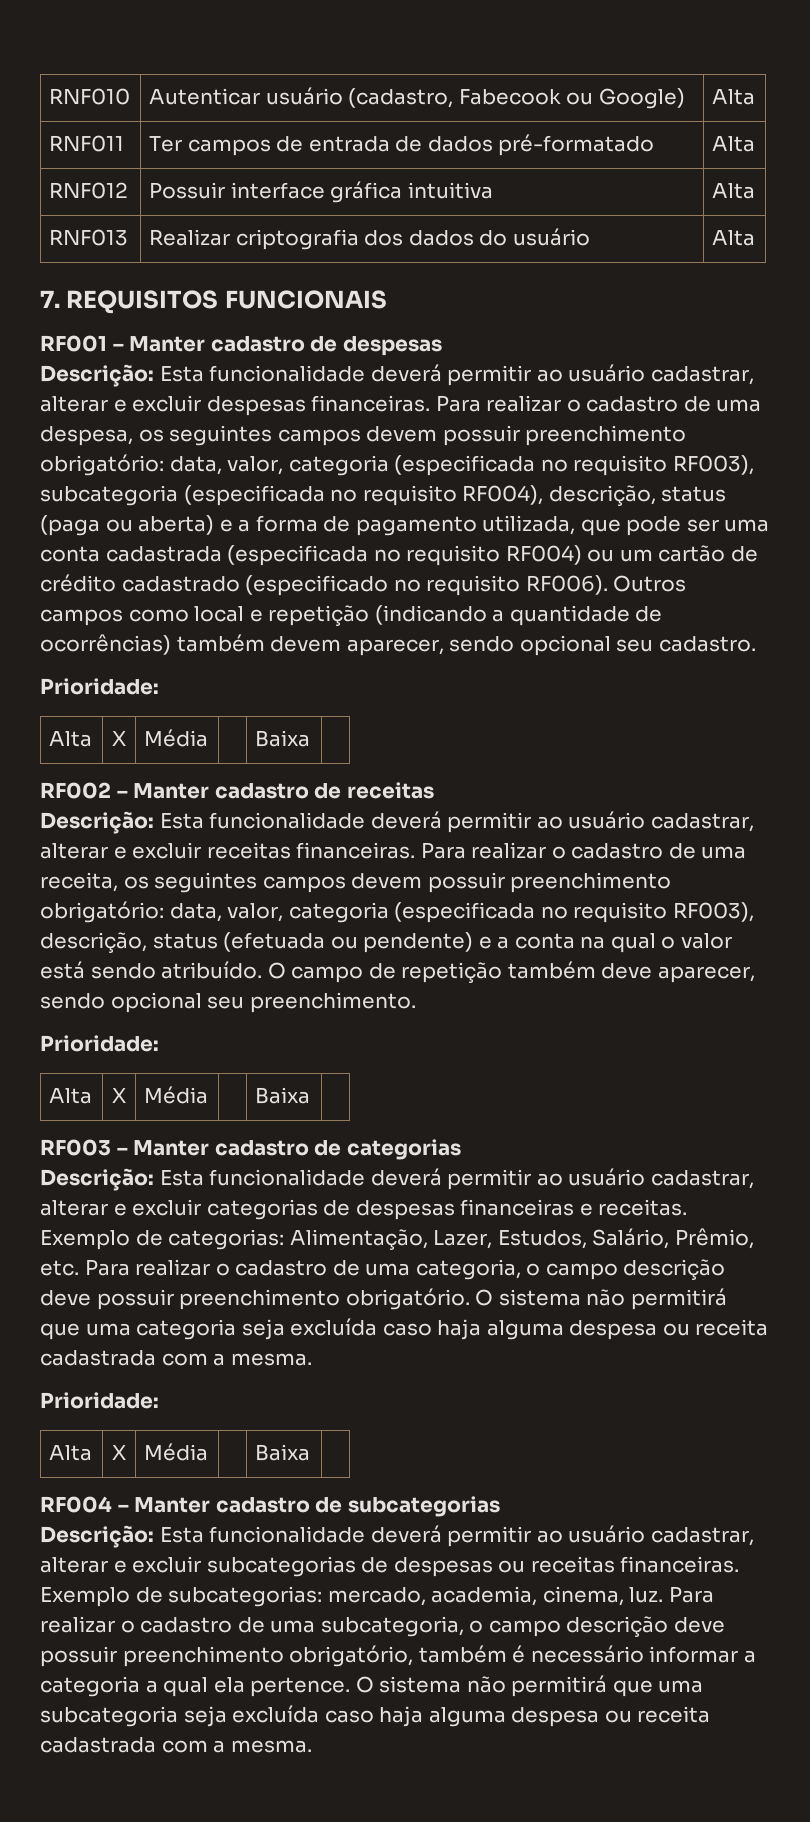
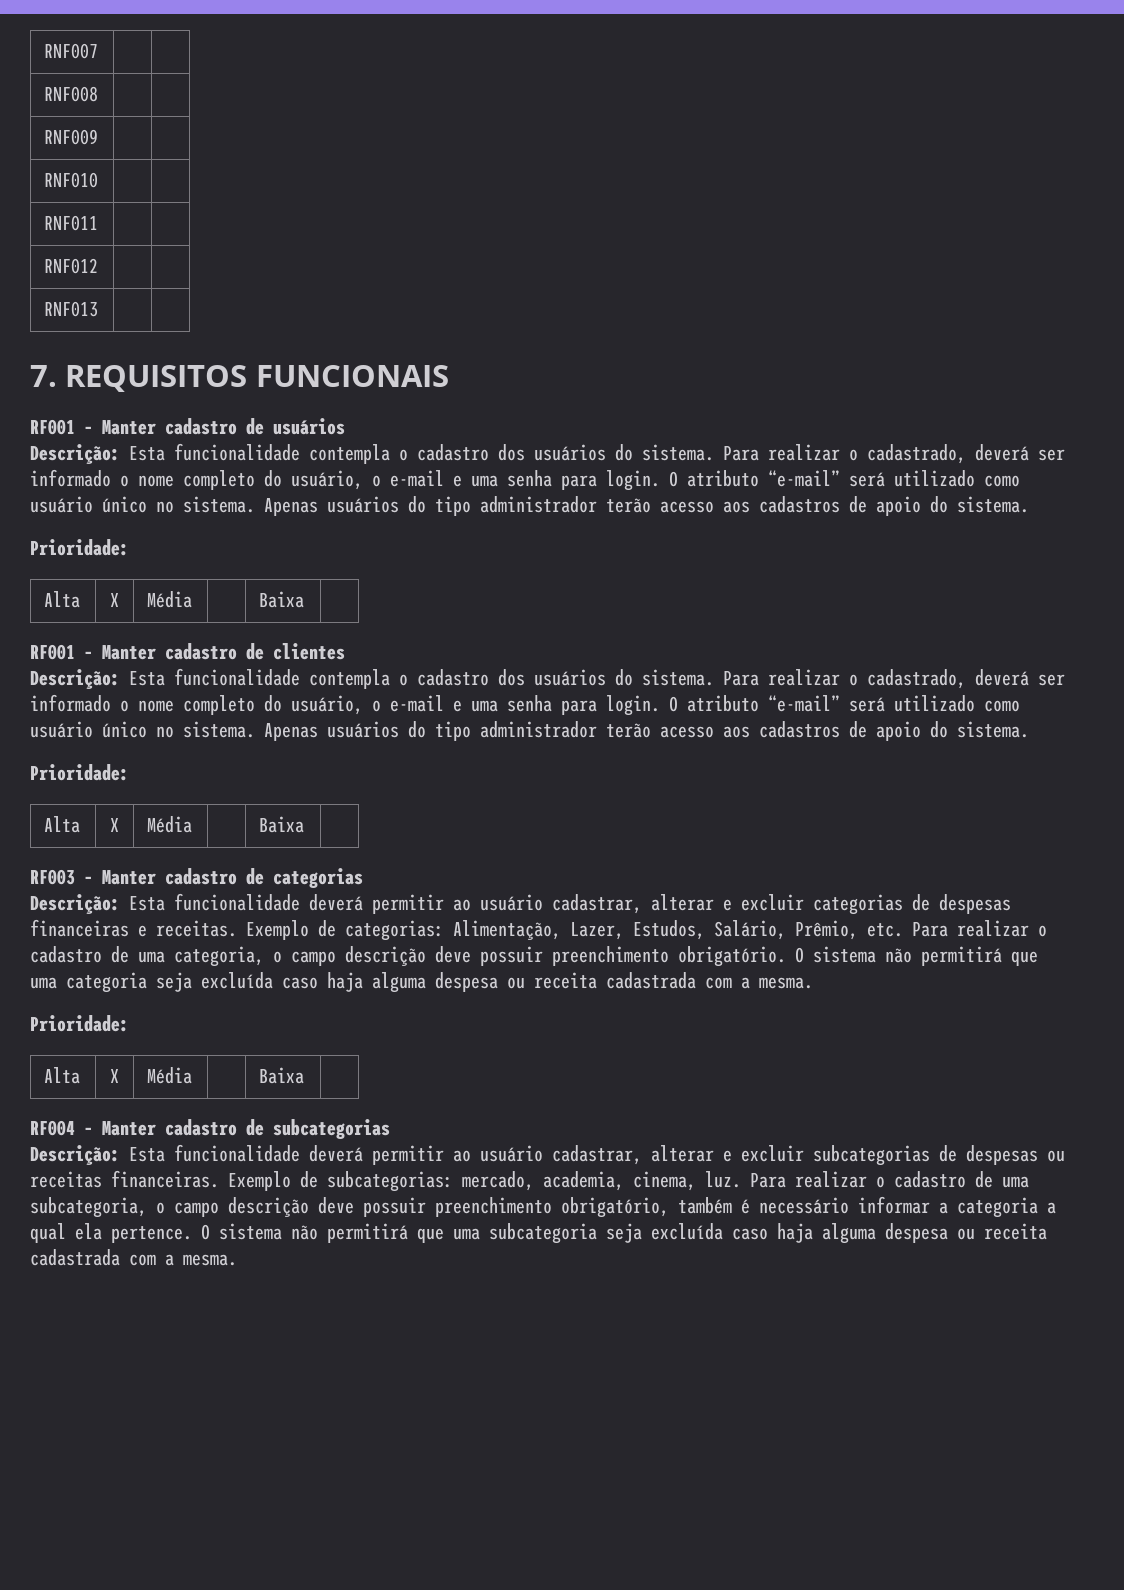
- RNF010 | Autenticar usuário (cadastro, Fabecook ou Google) | Alta
- RNF011 | Ter campos de entrada de dados pré-formatado | Alta
- RNF012 | Possuir interface gráfica intuitiva | Alta
- RNF013 | Realizar criptografia dos dados do usuário | Alta
+ RNF007 | |
+ RNF008 | |
+ RNF009 | |
+ RNF010 | |
+ RNF011 | |
+ RNF012 | |
+ RNF013 | |
- RF001 – Manter cadastro de despesas
- Descrição: Esta funcionalidade deverá permitir ao usuário cadastrar, alterar e excluir despesas financeiras. Para realizar o cadastro de uma despesa, os seguintes campos devem possuir preenchimento obrigatório: data, valor, categoria (especificada no requisito RF003), subcategoria (especificada no requisito RF004), descrição, status (paga ou aberta) e a forma de pagamento utilizada, que pode ser uma conta cadastrada (especificada no requisito RF004) ou um cartão de crédito cadastrado (especificado no requisito RF006). Outros campos como local e repetição (indicando a quantidade de ocorrências) também devem aparecer, sendo opcional seu cadastro.
+ RF001 – Manter cadastro de usuários
+ Descrição: Esta funcionalidade contempla o cadastro dos usuários do sistema. Para realizar o cadastrado, deverá ser informado o nome completo do usuário, o e-mail e uma senha para login. O atributo “e-mail” será utilizado como usuário único no sistema. Apenas usuários do tipo administrador terão acesso aos cadastros de apoio do sistema.
  Prioridade:
  Alta | X | Média | | Baixa |
- RF002 – Manter cadastro de receitas
- Descrição: Esta funcionalidade deverá permitir ao usuário cadastrar, alterar e excluir receitas financeiras. Para realizar o cadastro de uma receita, os seguintes campos devem possuir preenchimento obrigatório: data, valor, categoria (especificada no requisito RF003), descrição, status (efetuada ou pendente) e a conta na qual o valor está sendo atribuído. O campo de repetição também deve aparecer, sendo opcional seu preenchimento.
+ RF001 – Manter cadastro de clientes
+ Descrição: Esta funcionalidade contempla o cadastro dos usuários do sistema. Para realizar o cadastrado, deverá ser informado o nome completo do usuário, o e-mail e uma senha para login. O atributo “e-mail” será utilizado como usuário único no sistema. Apenas usuários do tipo administrador terão acesso aos cadastros de apoio do sistema.

